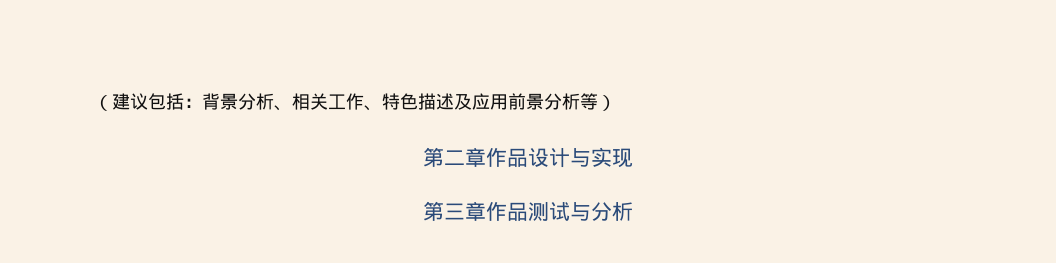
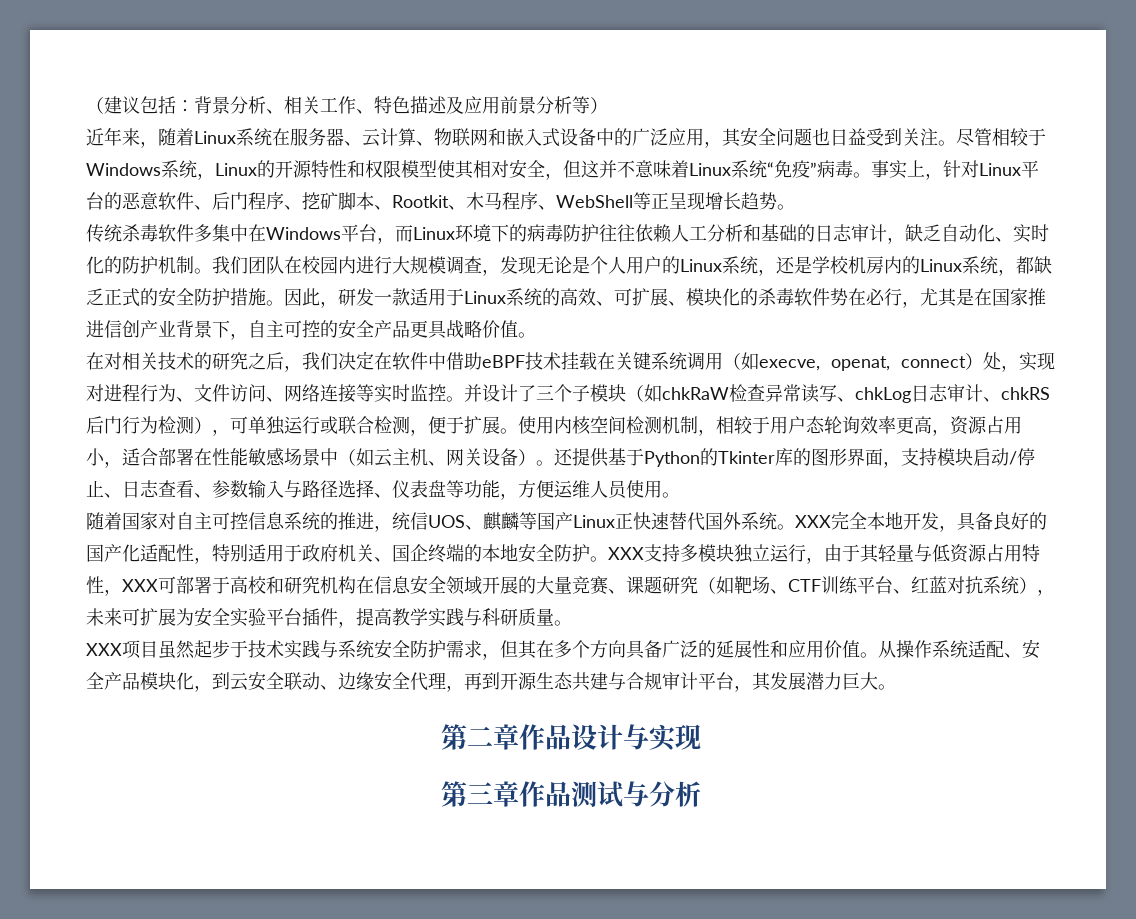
+ 近年来，随着Linux系统在服务器、云计算、物联网和嵌入式设备中的广泛应用，其安全问题也日益受到关注。尽管相较于Windows系统，Linux的开源特性和权限模型使其相对安全，但这并不意味着Linux系统“免疫”病毒。事实上，针对Linux平台的恶意软件、后门程序、挖矿脚本、Rootkit、木马程序、WebShell等正呈现增长趋势。
+ 传统杀毒软件多集中在Windows平台，而Linux环境下的病毒防护往往依赖人工分析和基础的日志审计，缺乏自动化、实时化的防护机制。我们团队在校园内进行大规模调查，发现无论是个人用户的Linux系统，还是学校机房内的Linux系统，都缺乏正式的安全防护措施。因此，研发一款适用于Linux系统的高效、可扩展、模块化的杀毒软件势在必行，尤其是在国家推进信创产业背景下，自主可控的安全产品更具战略价值。
+ 在对相关技术的研究之后，我们决定在软件中借助eBPF技术挂载在关键系统调用（如execve, openat, connect）处，实现对进程行为、文件访问、网络连接等实时监控。并设计了三个子模块（如chkRaW检查异常读写、chkLog日志审计、chkRS后门行为检测），可单独运行或联合检测，便于扩展。使用内核空间检测机制，相较于用户态轮询效率更高，资源占用小，适合部署在性能敏感场景中（如云主机、网关设备）。还提供基于Python的Tkinter库的图形界面，支持模块启动/停止、日志查看、参数输入与路径选择、仪表盘等功能，方便运维人员使用。
+ 随着国家对自主可控信息系统的推进，统信UOS、麒麟等国产Linux正快速替代国外系统。XXX完全本地开发，具备良好的国产化适配性，特别适用于政府机关、国企终端的本地安全防护。XXX支持多模块独立运行，由于其轻量与低资源占用特性，XXX可部署于高校和研究机构在信息安全领域开展的大量竞赛、课题研究（如靶场、CTF训练平台、红蓝对抗系统），未来可扩展为安全实验平台插件，提高教学实践与科研质量。
+ XXX项目虽然起步于技术实践与系统安全防护需求，但其在多个方向具备广泛的延展性和应用价值。从操作系统适配、安全产品模块化，到云安全联动、边缘安全代理，再到开源生态共建与合规审计平台，其发展潜力巨大。

